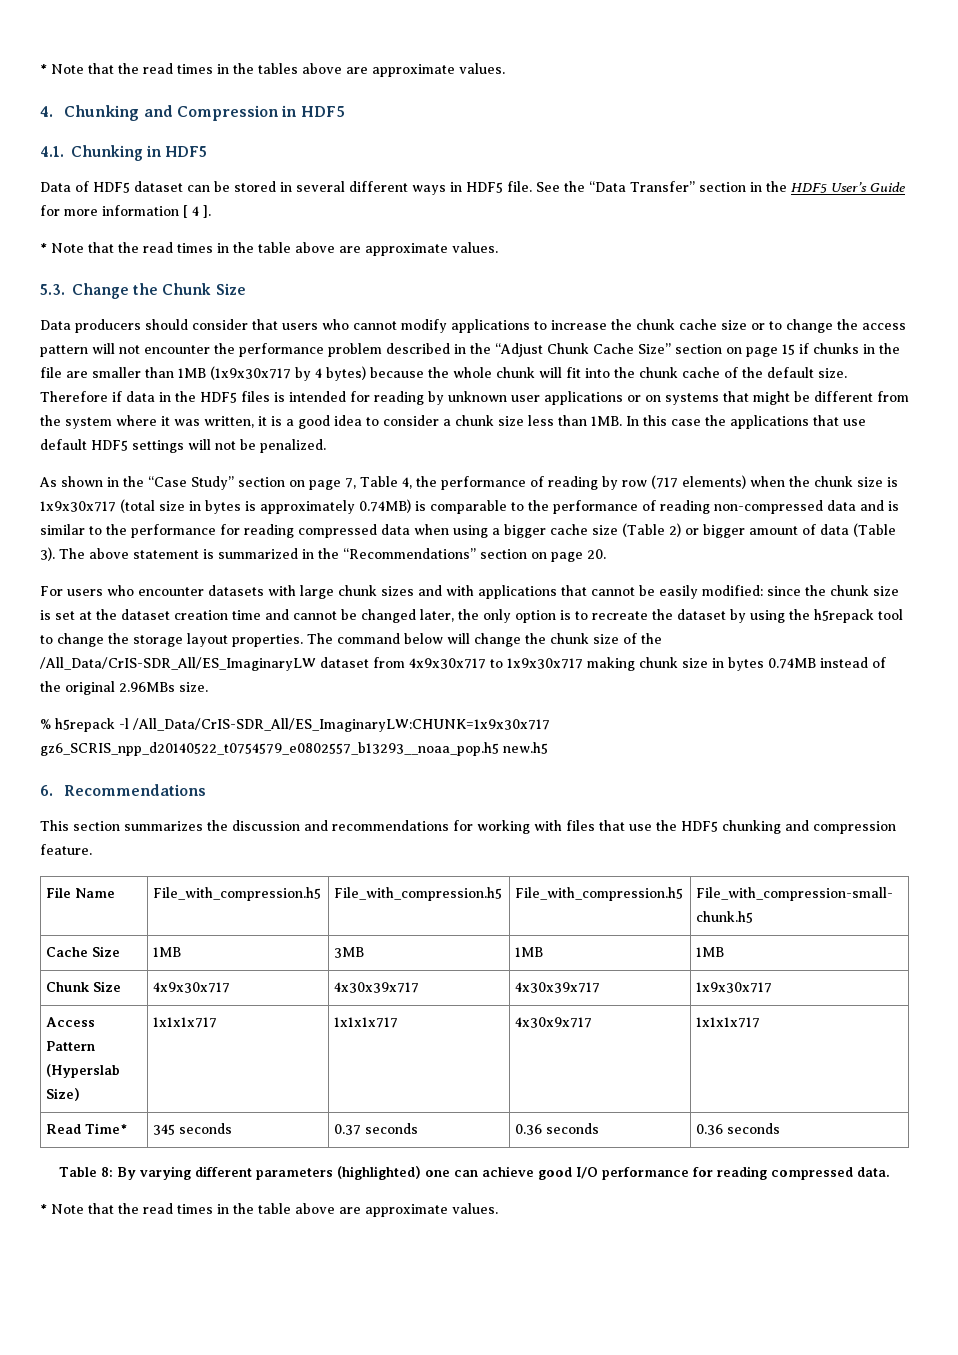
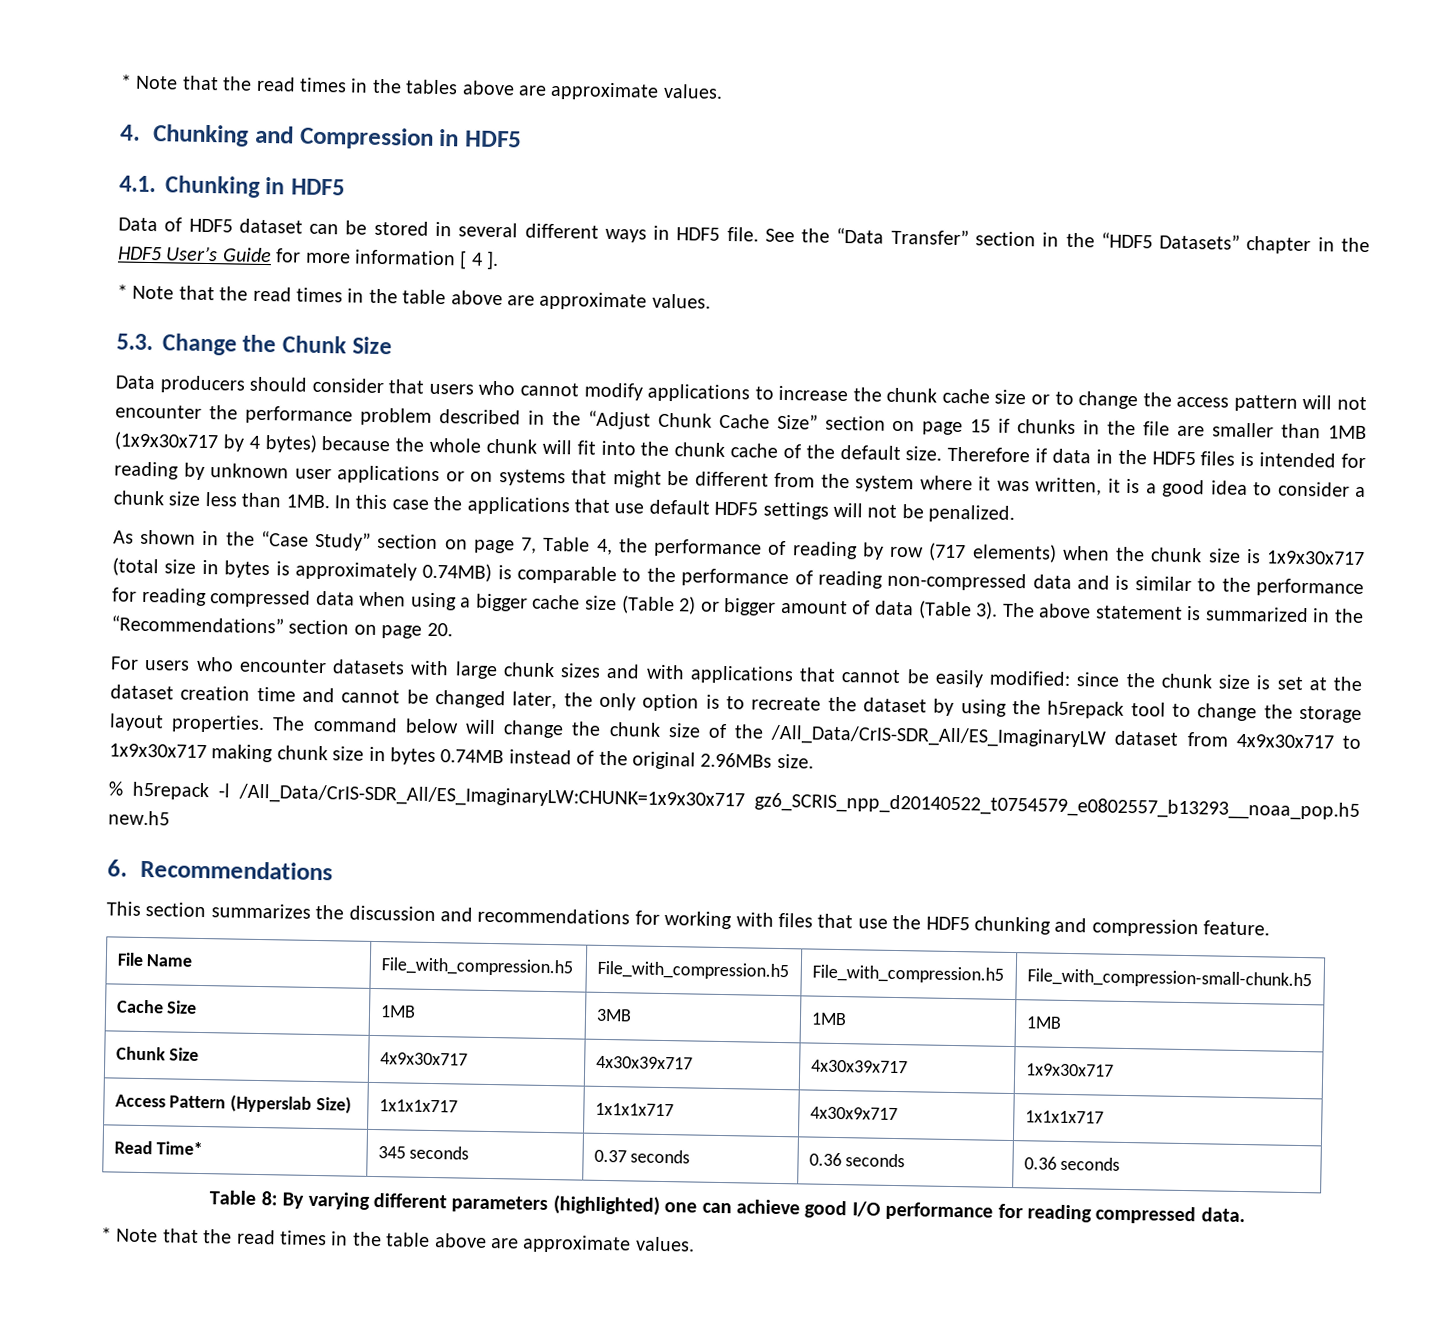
- See the “Data Transfer” section in the HDF5 User’s Guide for more information [ 4 ].
+ See the “Data Transfer” section in the “HDF5 Datasets” chapter in the HDF5 User’s Guide for more information [ 4 ].

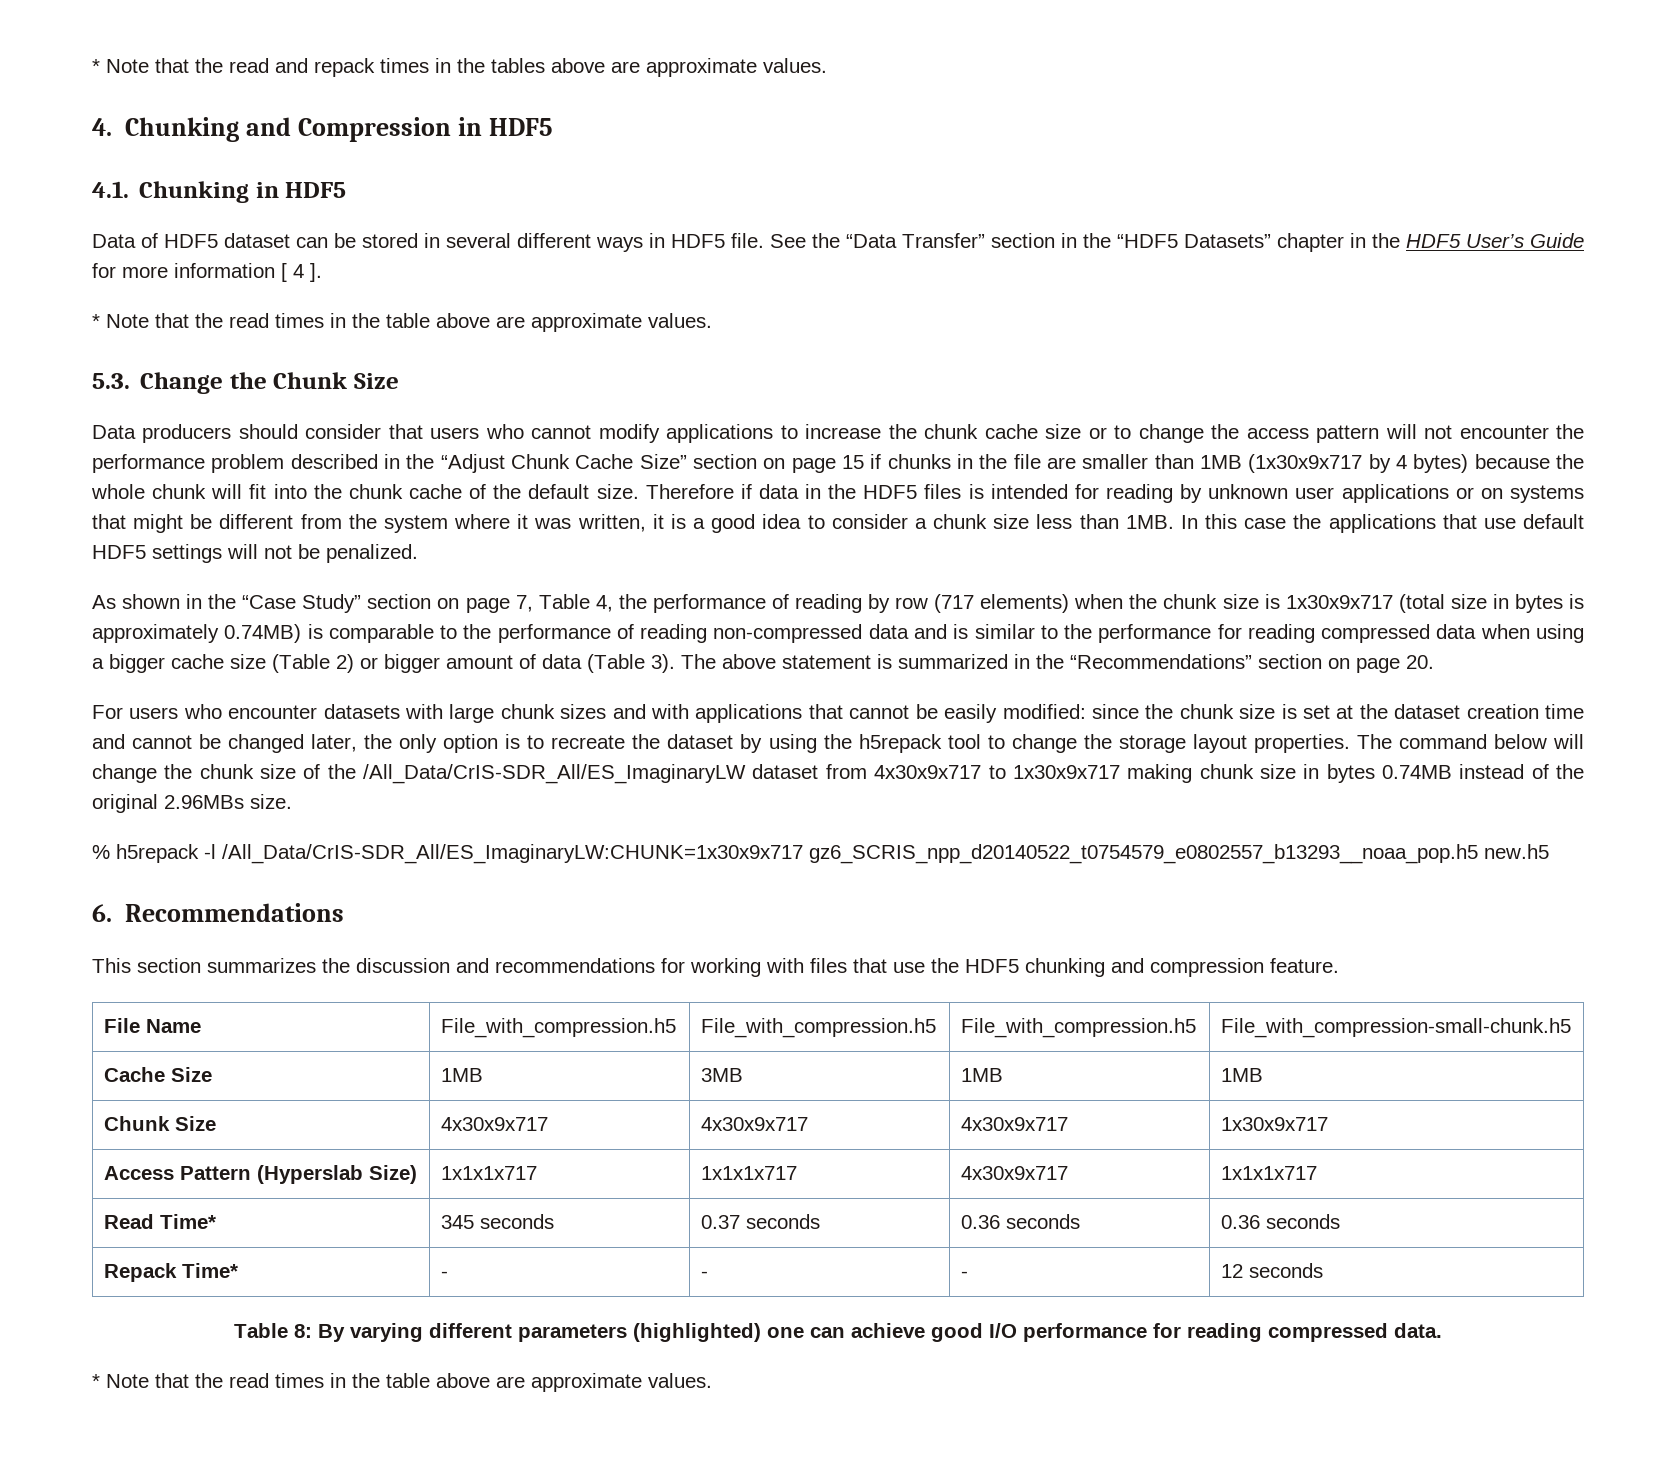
- * Note that the read times in the tables above are approximate values.
+ * Note that the read and repack times in the tables above are approximate values.
- Data producers should consider that users who cannot modify applications to increase the chunk cache size or to change the access pattern will not encounter the performance problem described in the “Adjust Chunk Cache Size” section on page 15 if chunks in the file are smaller than 1MB (1x9x30x717 by 4 bytes) because the whole chunk will fit into the chunk cache of the default size.
+ Data producers should consider that users who cannot modify applications to increase the chunk cache size or to change the access pattern will not encounter the performance problem described in the “Adjust Chunk Cache Size” section on page 15 if chunks in the file are smaller than 1MB (1x30x9x717 by 4 bytes) because the whole chunk will fit into the chunk cache of the default size.
- As shown in the “Case Study” section on page 7, Table 4, the performance of reading by row (717 elements) when the chunk size is 1x9x30x717 (total size in bytes is approximately 0.74MB) is comparable to the performance of reading non-compressed data and is similar to the performance for reading compressed data when using a bigger cache size (Table 2) or bigger amount of data (Table 3).
+ As shown in the “Case Study” section on page 7, Table 4, the performance of reading by row (717 elements) when the chunk size is 1x30x9x717 (total size in bytes is approximately 0.74MB) is comparable to the performance of reading non-compressed data and is similar to the performance for reading compressed data when using a bigger cache size (Table 2) or bigger amount of data (Table 3).
- The command below will change the chunk size of the /All_Data/CrIS-SDR_All/ES_ImaginaryLW dataset from 4x9x30x717 to 1x9x30x717 making chunk size in bytes 0.74MB instead of the original 2.96MBs size.
+ The command below will change the chunk size of the /All_Data/CrIS-SDR_All/ES_ImaginaryLW dataset from 4x30x9x717 to 1x30x9x717 making chunk size in bytes 0.74MB instead of the original 2.96MBs size.
- % h5repack -l /All_Data/CrIS-SDR_All/ES_ImaginaryLW:CHUNK=1x9x30x717 gz6_SCRIS_npp_d20140522_t0754579_e0802557_b13293__noaa_pop.h5 new.h5
+ % h5repack -l /All_Data/CrIS-SDR_All/ES_ImaginaryLW:CHUNK=1x30x9x717 gz6_SCRIS_npp_d20140522_t0754579_e0802557_b13293__noaa_pop.h5 new.h5
- Chunk Size | 4x9x30x717 | 4x30x39x717 | 4x30x39x717 | 1x9x30x717
+ Chunk Size | 4x30x9x717 | 4x30x9x717 | 4x30x9x717 | 1x30x9x717
+ Repack Time* | - | - | - | 12 seconds

